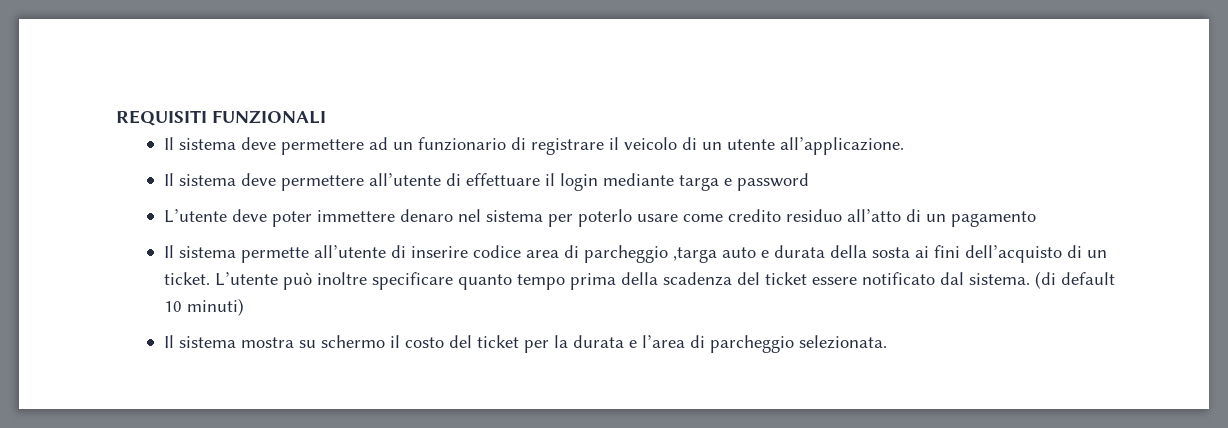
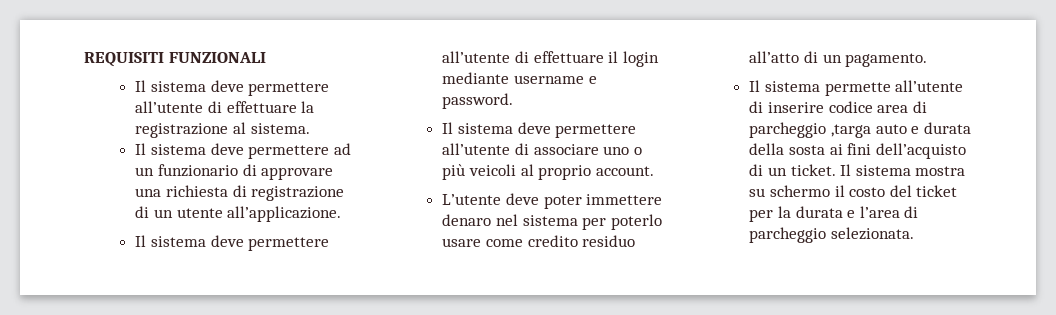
+ Il sistema deve permettere all’utente di effettuare la registrazione al sistema.
- Il sistema deve permettere ad un funzionario di registrare il veicolo di un utente all’applicazione.
+ Il sistema deve permettere ad un funzionario di approvare una richiesta di registrazione di un utente all’applicazione.
- Il sistema deve permettere all’utente di effettuare il login mediante targa e password
+ Il sistema deve permettere all’utente di effettuare il login mediante username e password.
+ Il sistema deve permettere all’utente di associare uno o più veicoli al proprio account.
- L’utente deve poter immettere denaro nel sistema per poterlo usare come credito residuo all’atto di un pagamento
+ L’utente deve poter immettere denaro nel sistema per poterlo usare come credito residuo all’atto di un pagamento.
- Il sistema permette all’utente di inserire codice area di parcheggio ,targa auto e durata della sosta ai fini dell’acquisto di un ticket. L’utente può inoltre specificare quanto tempo prima della scadenza del ticket essere notificato dal sistema. (di default 10 minuti)
- Il sistema mostra su schermo il costo del ticket per la durata e l’area di parcheggio selezionata.
+ Il sistema permette all’utente di inserire codice area di parcheggio ,targa auto e durata della sosta ai fini dell’acquisto di un ticket. Il sistema mostra su schermo il costo del ticket per la durata e l’area di parcheggio selezionata.

